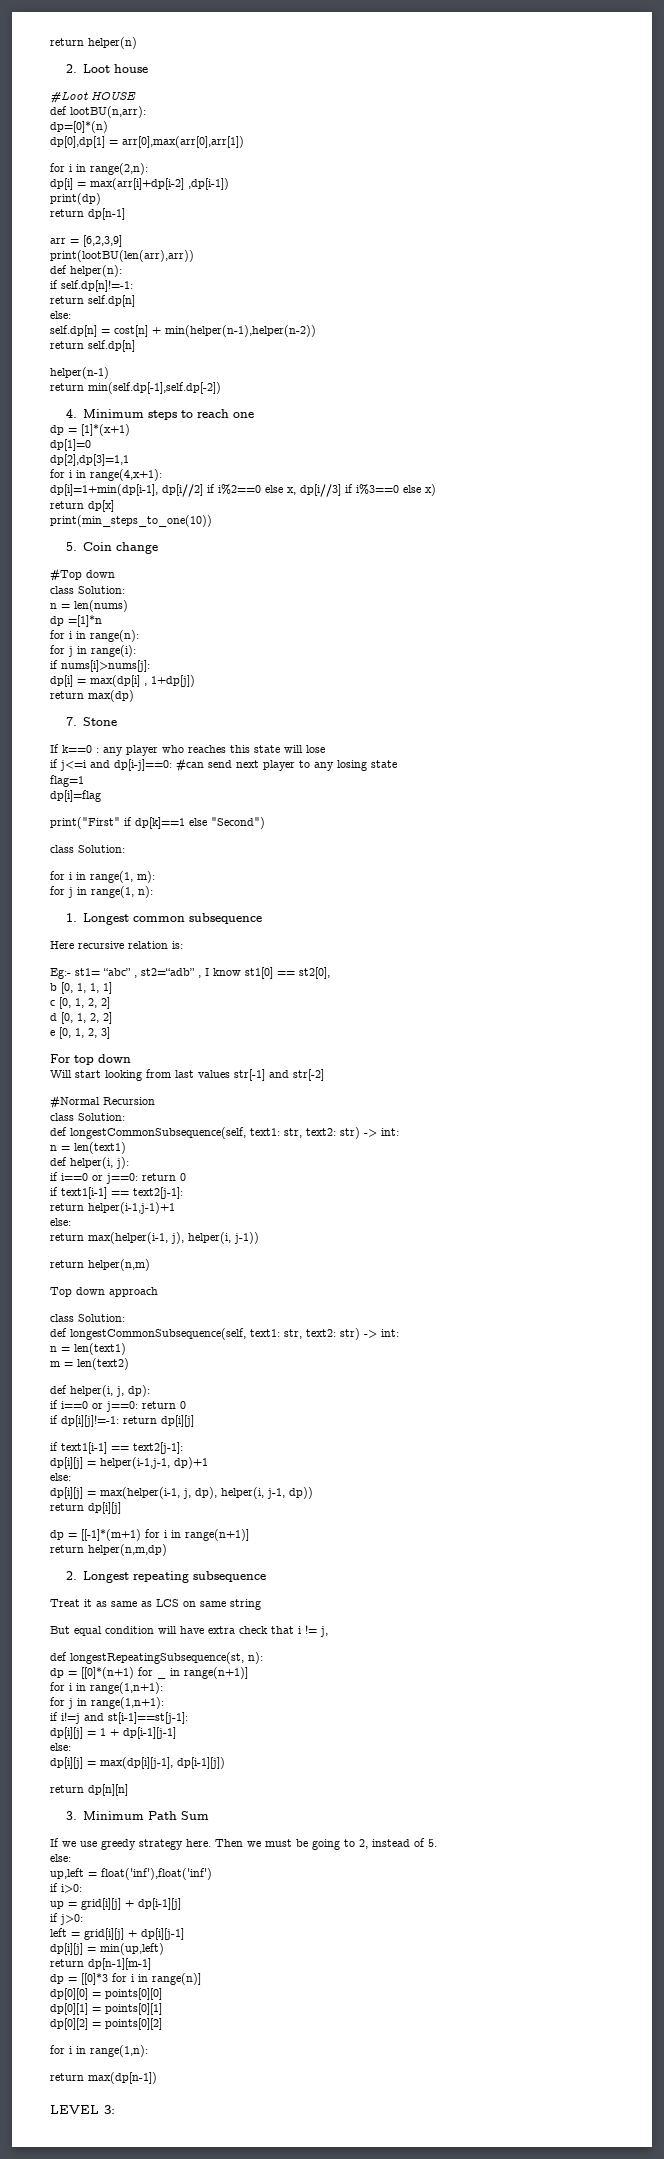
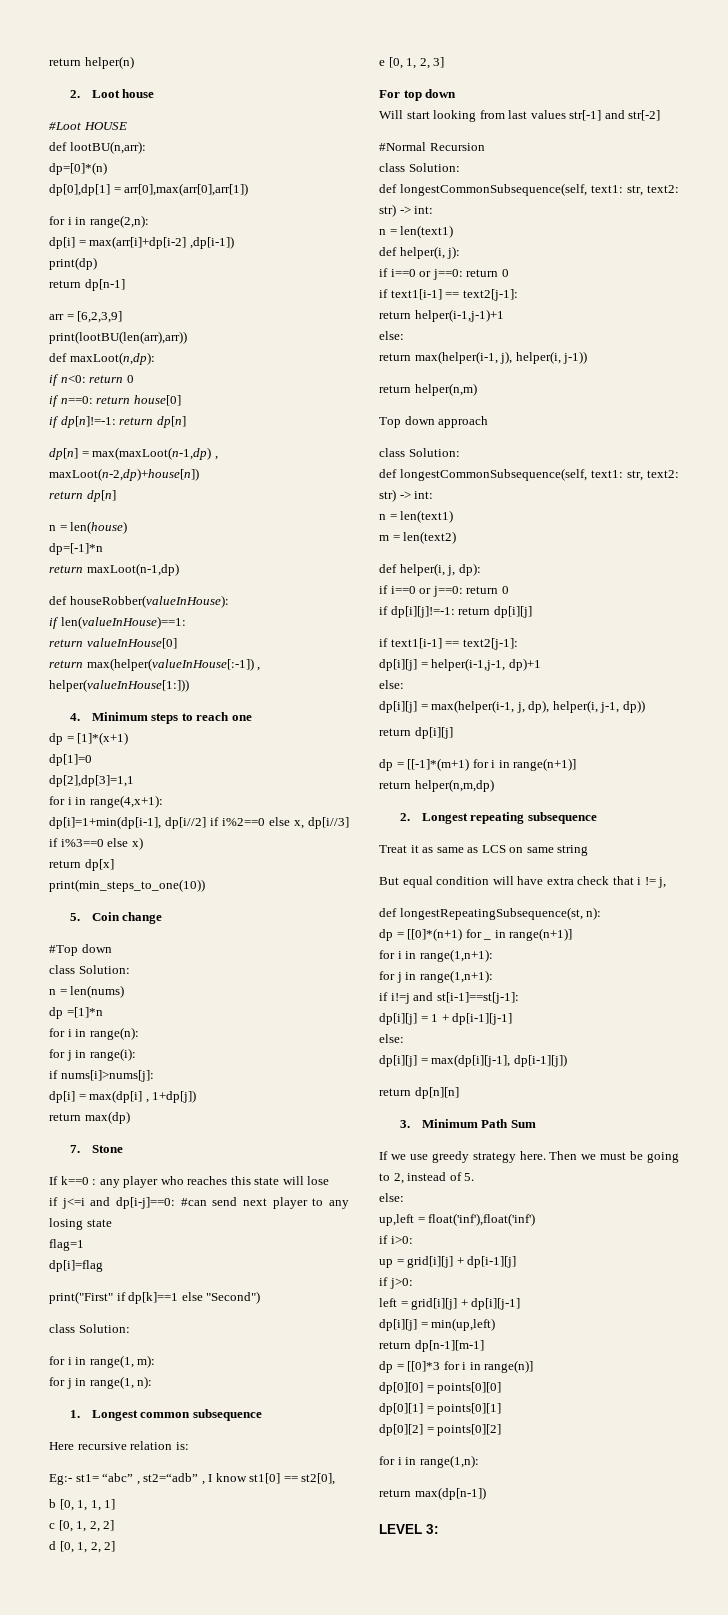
- def helper(n):
- if self.dp[n]!=-1:
- return self.dp[n]
- else:
- self.dp[n] = cost[n] + min(helper(n-1),helper(n-2))
- return self.dp[n]
- helper(n-1)
- return min(self.dp[-1],self.dp[-2])
+ def maxLoot(n,dp):
+ if n<0: return 0
+ if n==0: return house[0]
+ if dp[n]!=-1: return dp[n]
+ dp[n] = max(maxLoot(n-1,dp) , maxLoot(n-2,dp)+house[n])
+ return dp[n]
+ n = len(house)
+ dp=[-1]*n
+ return maxLoot(n-1,dp)
+ def houseRobber(valueInHouse):
+ if len(valueInHouse)==1:
+ return valueInHouse[0]
+ return max(helper(valueInHouse[:-1]) , helper(valueInHouse[1:]))

